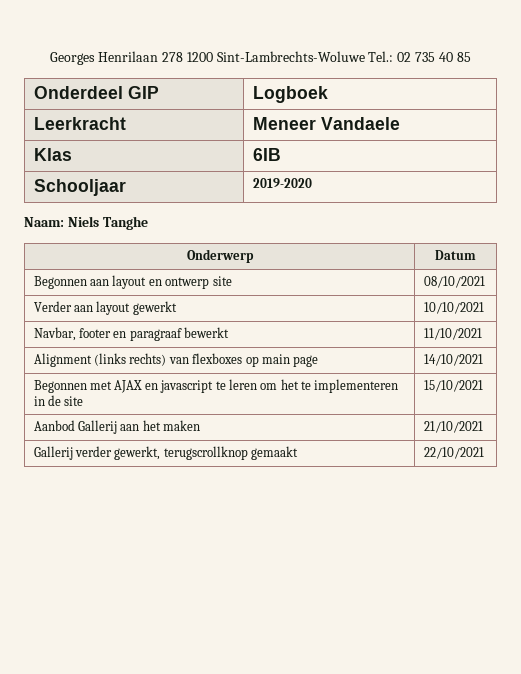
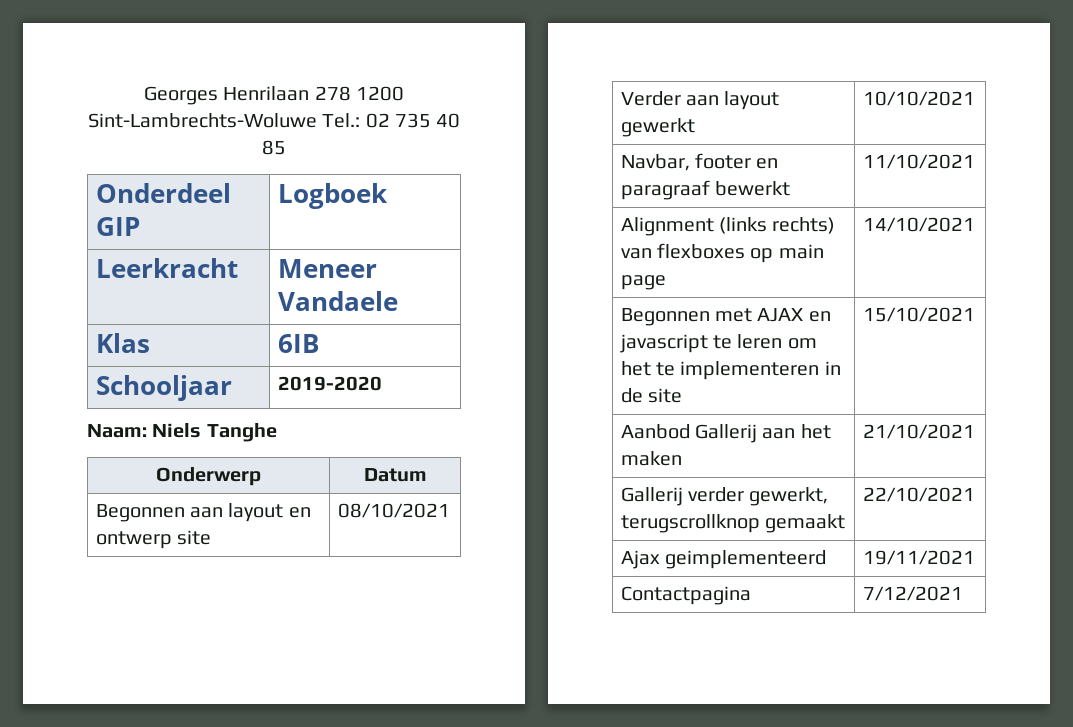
+ Ajax geimplementeerd | 19/11/2021
+ Contactpagina | 7/12/2021

